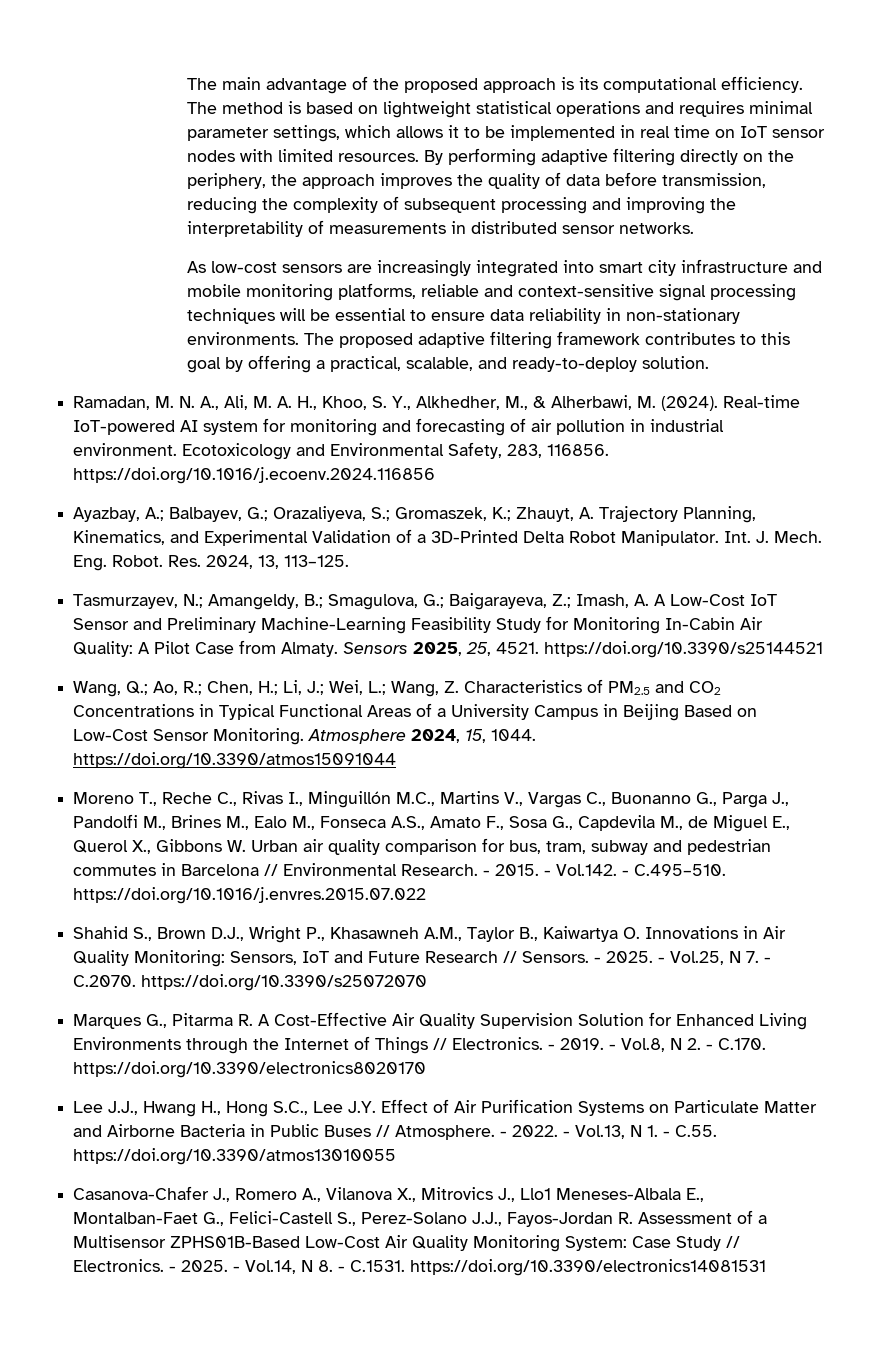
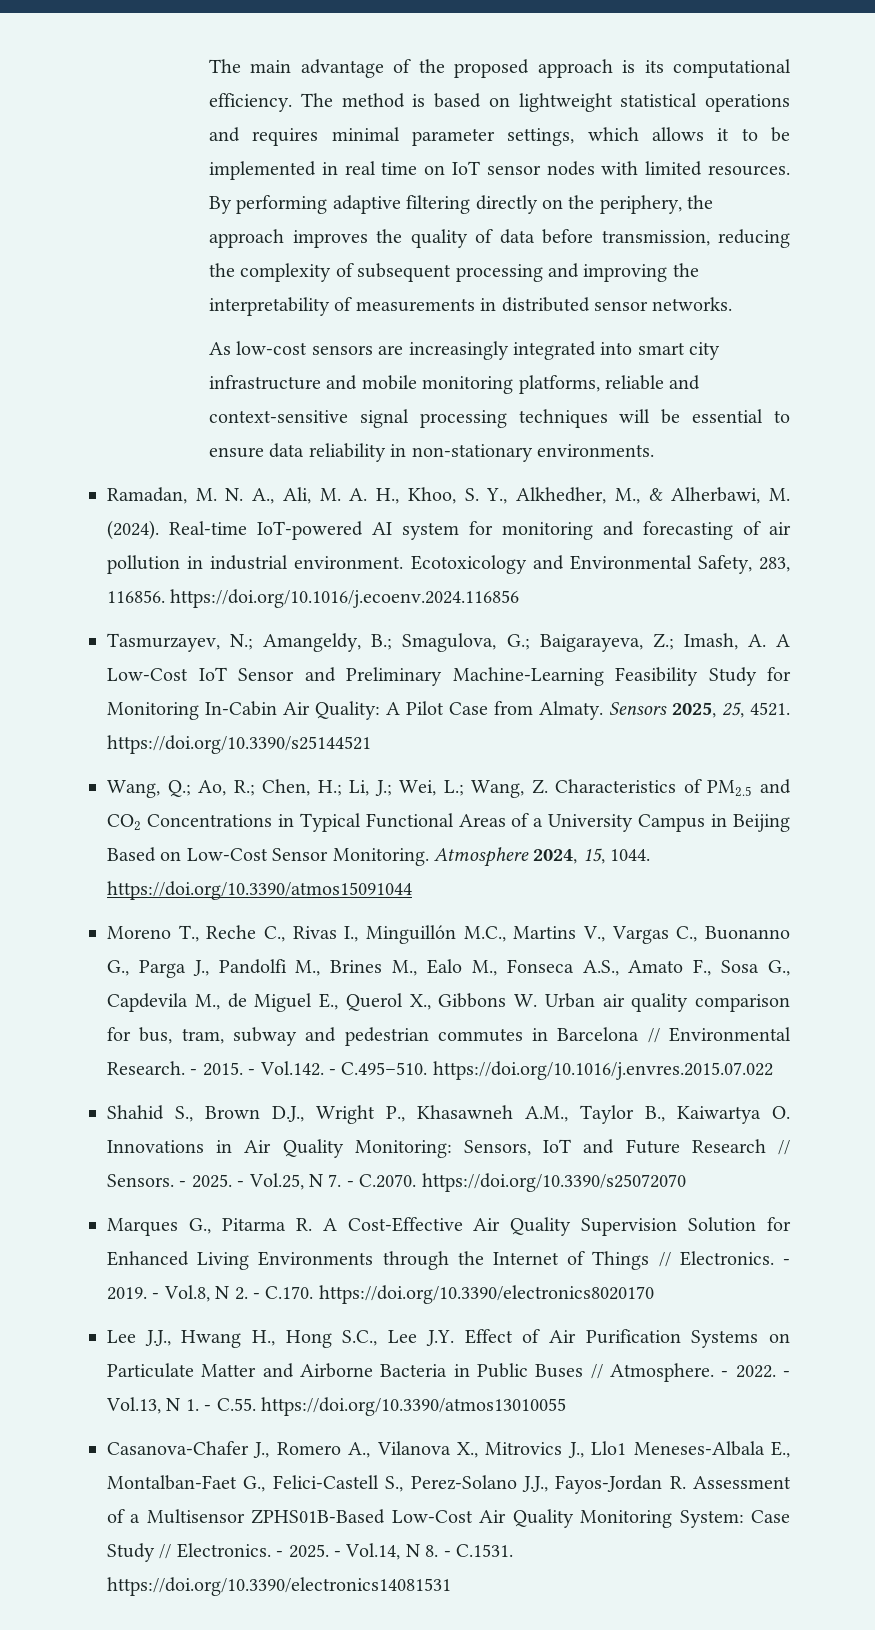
- The proposed adaptive filtering framework contributes to this goal by offering a practical, scalable, and ready-to-deploy solution.
- Ayazbay, A.; Balbayev, G.; Orazaliyeva, S.; Gromaszek, K.; Zhauyt, A. Trajectory Planning, Kinematics, and Experimental Validation of a 3D-Printed Delta Robot Manipulator. Int. J. Mech. Eng. Robot. Res. 2024, 13, 113–125.

